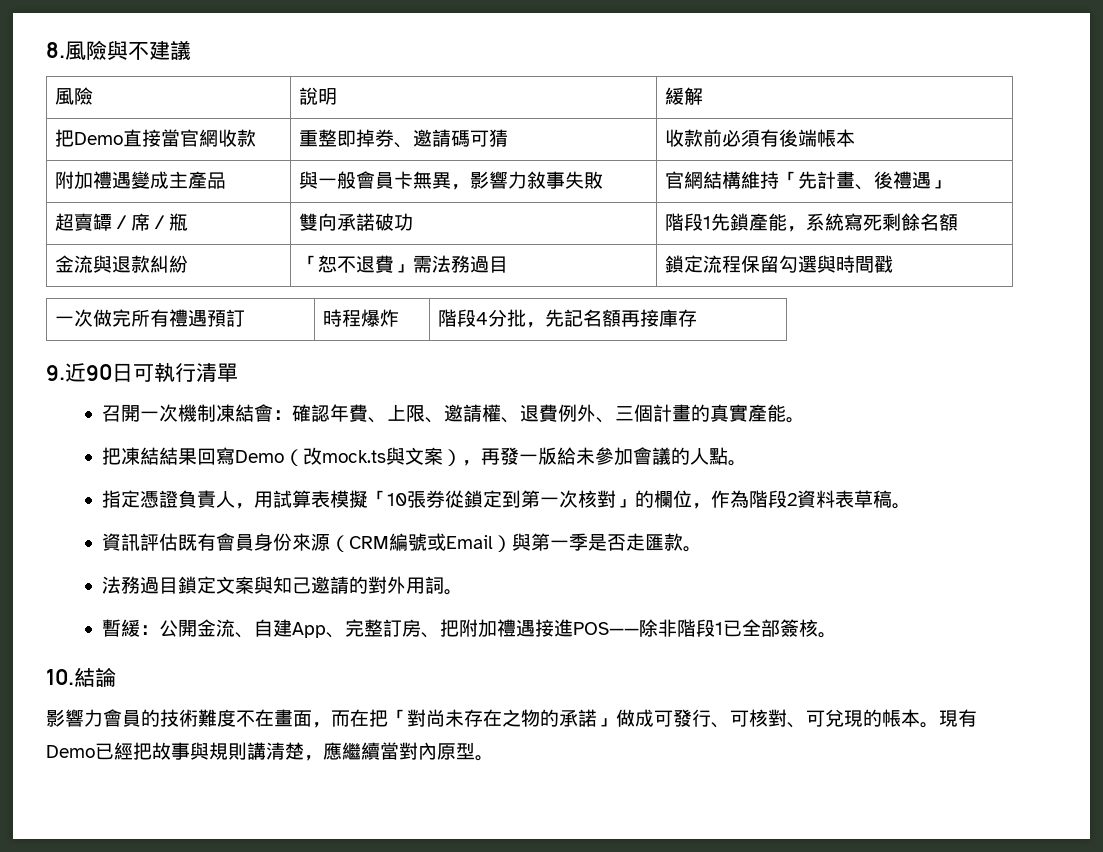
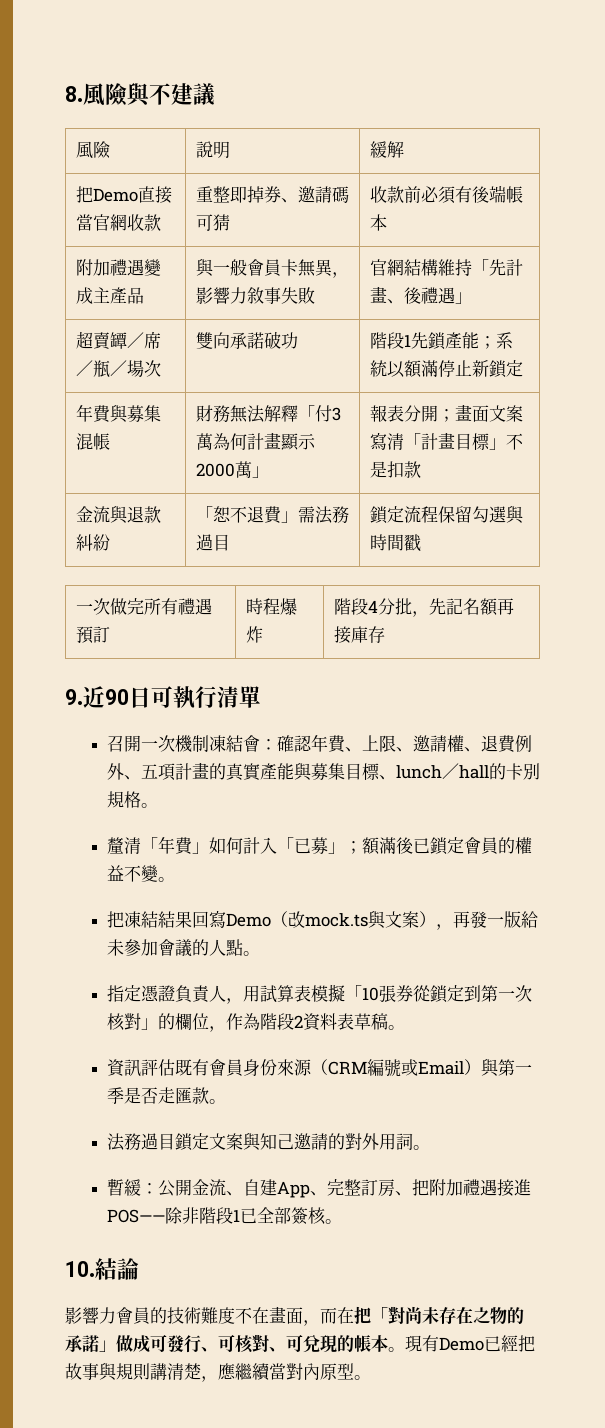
- 超賣罈／席／瓶 | 雙向承諾破功 | 階段1先鎖產能，系統寫死剩餘名額
+ 超賣罈／席／瓶／場次 | 雙向承諾破功 | 階段1先鎖產能；系統以額滿停止新鎖定
+ 年費與募集混帳 | 財務無法解釋「付3萬為何計畫顯示2000萬」 | 報表分開；畫面文案寫清「計畫目標」不是扣款
- 召開一次機制凍結會：確認年費、上限、邀請權、退費例外、三個計畫的真實產能。
+ 召開一次機制凍結會：確認年費、上限、邀請權、退費例外、五項計畫的真實產能與募集目標、lunch／hall的卡別規格。
+ 釐清「年費」如何計入「已募」；額滿後已鎖定會員的權益不變。

